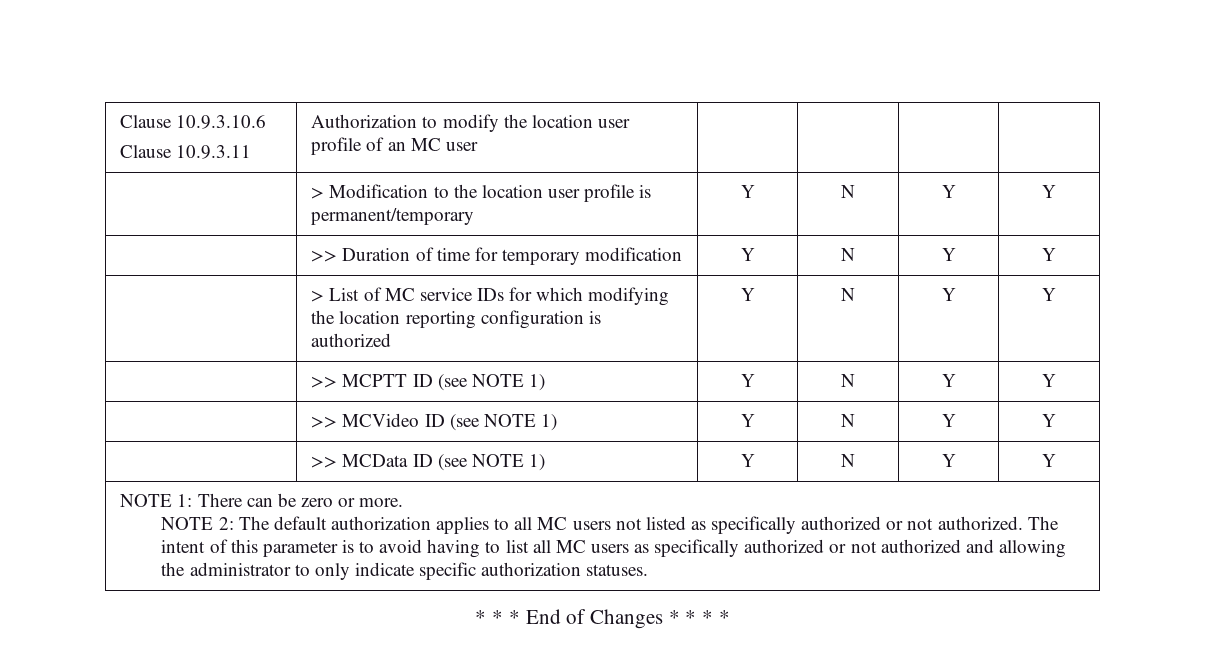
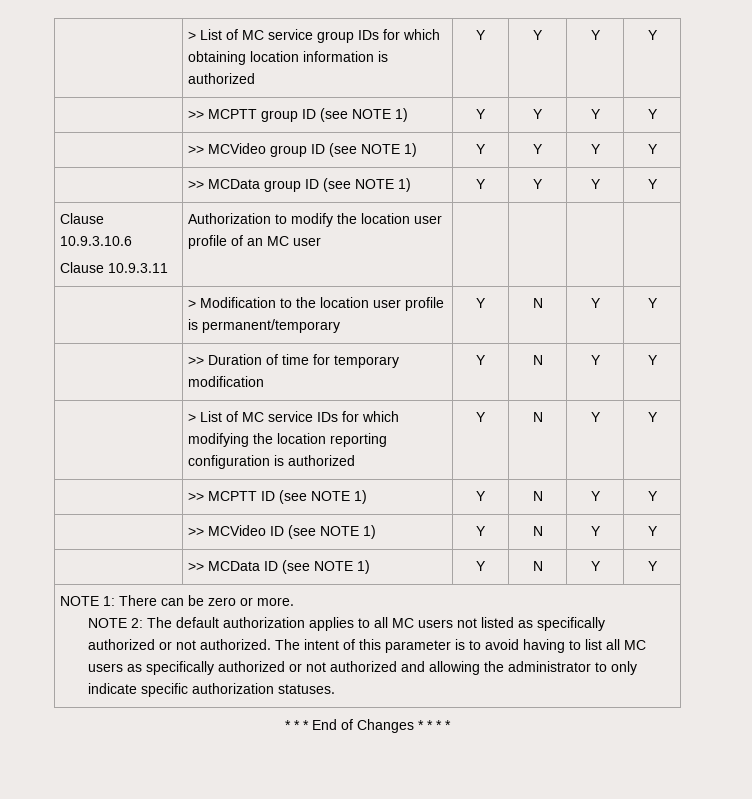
+ | > List of MC service group IDs for which obtaining location information is authorized | Y | Y | Y | Y
+ | >> MCPTT group ID (see NOTE 1) | Y | Y | Y | Y
+ | >> MCVideo group ID (see NOTE 1) | Y | Y | Y | Y
+ | >> MCData group ID (see NOTE 1) | Y | Y | Y | Y

